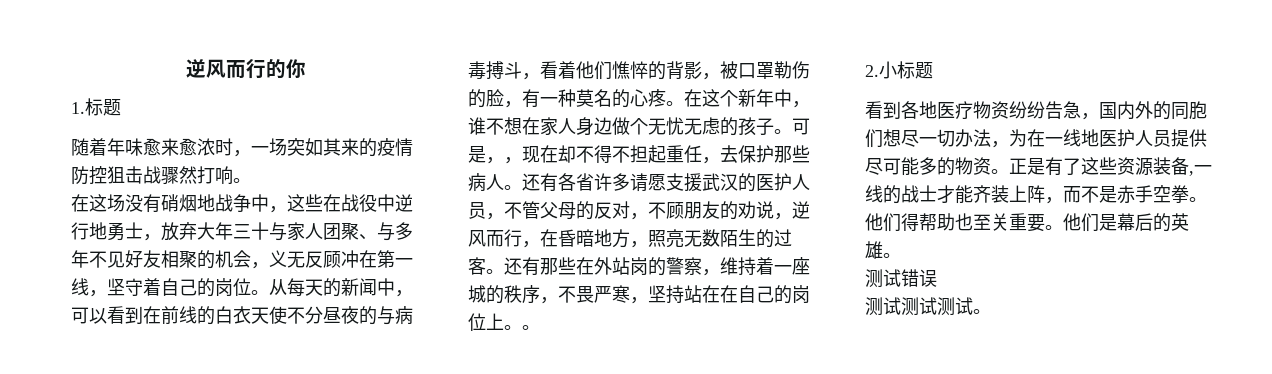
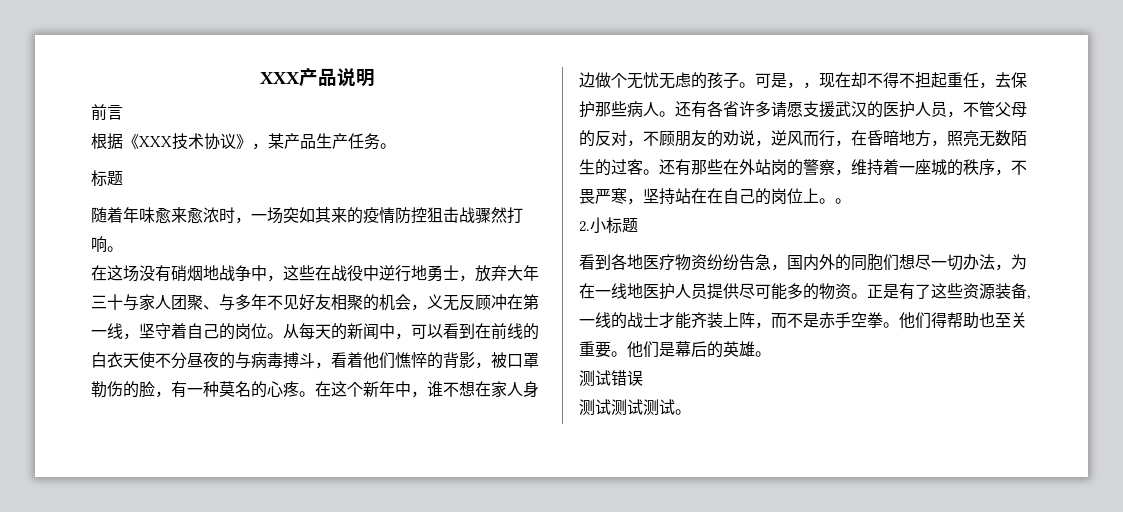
- 逆风而行的你
- 1.标题
+ XXX产品说明
+ 前言
+ 根据《XXX技术协议》，某产品生产任务。
+ 标题

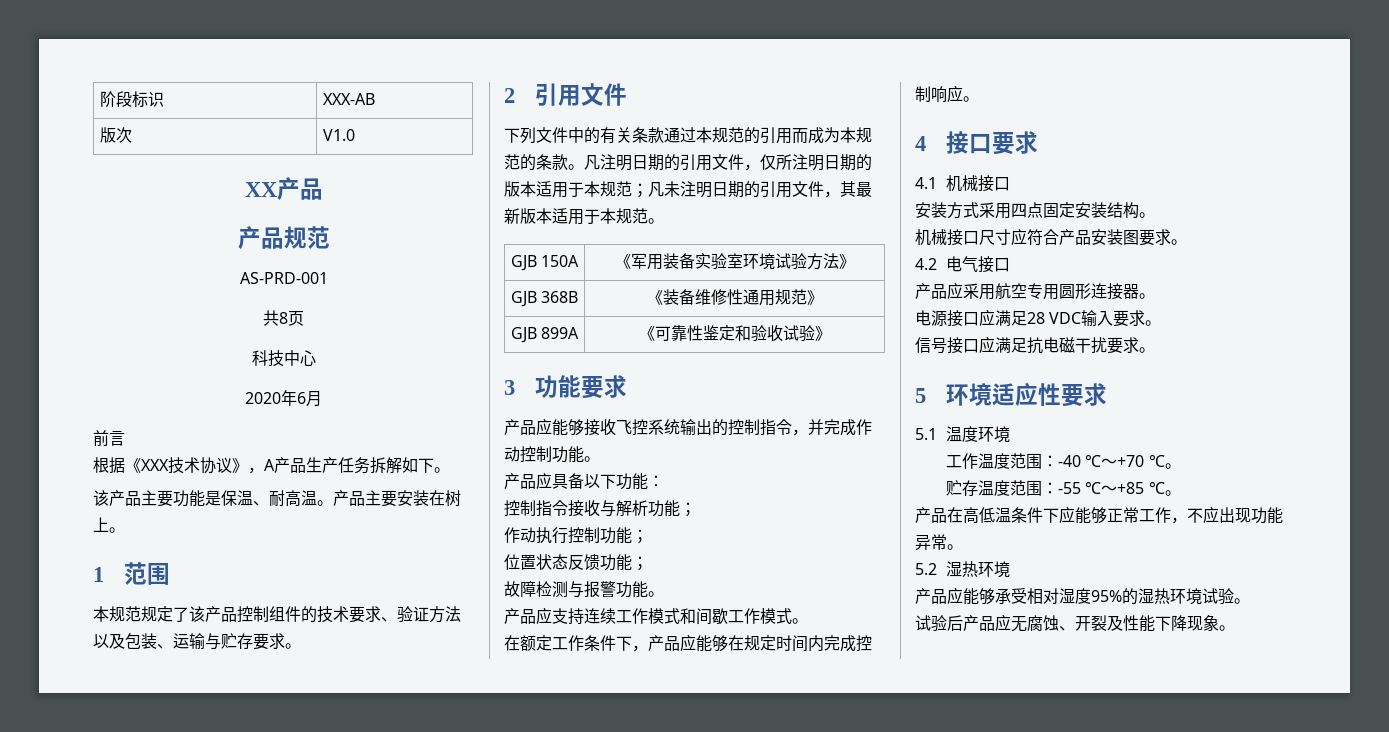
- XXX产品说明
+ 阶段标识 | XXX-AB
+ 版次 | V1.0
+ XX产品
+ 产品规范
+ AS-PRD-001
+ 共8页
+ 科技中心
+ 2020年6月
- 根据《XXX技术协议》，某产品生产任务。
- 标题
- 随着年味愈来愈浓时，一场突如其来的疫情防控狙击战骤然打响。
- 在这场没有硝烟地战争中，这些在战役中逆行地勇士，放弃大年三十与家人团聚、与多年不见好友相聚的机会，义无反顾冲在第一线，坚守着自己的岗位。从每天的新闻中，可以看到在前线的白衣天使不分昼夜的与病毒搏斗，看着他们憔悴的背影，被口罩勒伤的脸，有一种莫名的心疼。在这个新年中，谁不想在家人身边做个无忧无虑的孩子。可是，，现在却不得不担起重任，去保护那些病人。还有各省许多请愿支援武汉的医护人员，不管父母的反对，不顾朋友的劝说，逆风而行，在昏暗地方，照亮无数陌生的过客。还有那些在外站岗的警察，维持着一座城的秩序，不畏严寒，坚持站在在自己的岗位上。。
- 2.小标题
- 看到各地医疗物资纷纷告急，国内外的同胞们想尽一切办法，为在一线地医护人员提供尽可能多的物资。正是有了这些资源装备,一线的战士才能齐装上阵，而不是赤手空拳。他们得帮助也至关重要。他们是幕后的英雄。
- 测试错误
- 测试测试测试。
+ 根据《XXX技术协议》，A产品生产任务拆解如下。
+ 该产品主要功能是保温、耐高温。产品主要安装在树上。
+ 1范围
+ 本规范规定了该产品控制组件的技术要求、验证方法以及包装、运输与贮存要求。
+ 2引用文件
+ 下列文件中的有关条款通过本规范的引用而成为本规范的条款。凡注明日期的引用文件，仅所注明日期的版本适用于本规范；凡未注明日期的引用文件，其最新版本适用于本规范。
+ GJB 150A | 《军用装备实验室环境试验方法》
+ GJB 368B | 《装备维修性通用规范》
+ GJB 899A | 《可靠性鉴定和验收试验》
+ 3功能要求
+ 产品应能够接收飞控系统输出的控制指令，并完成作动控制功能。
+ 产品应具备以下功能：
+ 控制指令接收与解析功能；
+ 作动执行控制功能；
+ 位置状态反馈功能；
+ 故障检测与报警功能。
+ 产品应支持连续工作模式和间歇工作模式。
+ 在额定工作条件下，产品应能够在规定时间内完成控制响应。
+ 4接口要求
+ 4.1机械接口
+ 安装方式采用四点固定安装结构。
+ 机械接口尺寸应符合产品安装图要求。
+ 4.2电气接口
+ 产品应采用航空专用圆形连接器。
+ 电源接口应满足28 VDC输入要求。
+ 信号接口应满足抗电磁干扰要求。
+ 5环境适应性要求
+ 5.1温度环境
+ 工作温度范围：-40 ℃～+70 ℃。
+ 贮存温度范围：-55 ℃～+85 ℃。
+ 产品在高低温条件下应能够正常工作，不应出现功能异常。
+ 5.2湿热环境
+ 产品应能够承受相对湿度95%的湿热环境试验。
+ 试验后产品应无腐蚀、开裂及性能下降现象。

